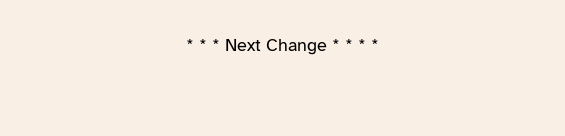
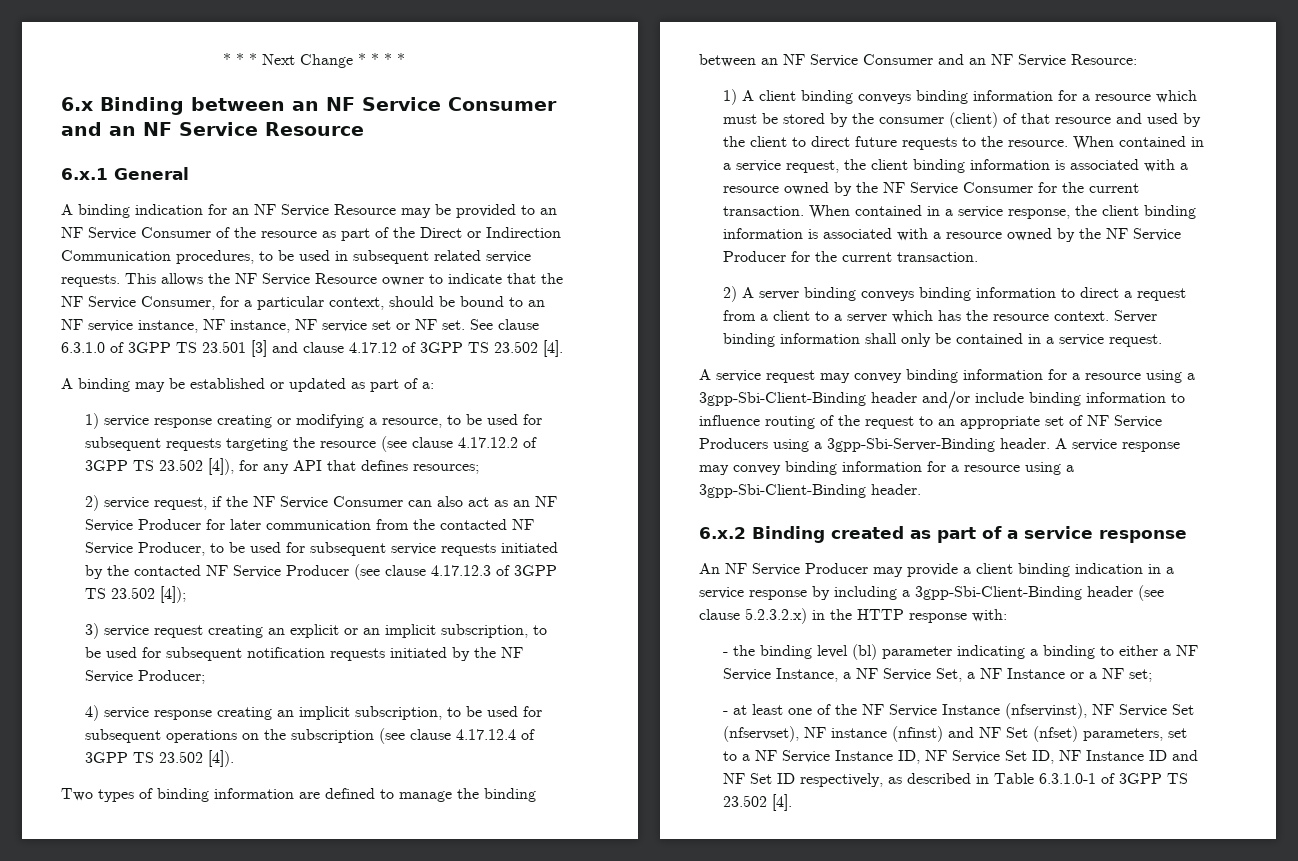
+ 6.x Binding between an NF Service Consumer and an NF Service Resource
+ 6.x.1 General
+ A binding indication for an NF Service Resource may be provided to an NF Service Consumer of the resource as part of the Direct or Indirection Communication procedures, to be used in subsequent related service requests. This allows the NF Service Resource owner to indicate that the NF Service Consumer, for a particular context, should be bound to an NF service instance, NF instance, NF service set or NF set. See clause 6.3.1.0 of 3GPP TS 23.501 [3] and clause 4.17.12 of 3GPP TS 23.502 [4].
+ A binding may be established or updated as part of a:
+ 1) service response creating or modifying a resource, to be used for subsequent requests targeting the resource (see clause 4.17.12.2 of 3GPP TS 23.502 [4]), for any API that defines resources;
+ 2) service request, if the NF Service Consumer can also act as an NF Service Producer for later communication from the contacted NF Service Producer, to be used for subsequent service requests initiated by the contacted NF Service Producer (see clause 4.17.12.3 of 3GPP TS 23.502 [4]);
+ 3) service request creating an explicit or an implicit subscription, to be used for subsequent notification requests initiated by the NF Service Producer;
+ 4) service response creating an implicit subscription, to be used for subsequent operations on the subscription (see clause 4.17.12.4 of 3GPP TS 23.502 [4]).
+ Two types of binding information are defined to manage the binding between an NF Service Consumer and an NF Service Resource:
+ 1) A client binding conveys binding information for a resource which must be stored by the consumer (client) of that resource and used by the client to direct future requests to the resource. When contained in a service request, the client binding information is associated with a resource owned by the NF Service Consumer for the current transaction. When contained in a service response, the client binding information is associated with a resource owned by the NF Service Producer for the current transaction.
+ 2) A server binding conveys binding information to direct a request from a client to a server which has the resource context. Server binding information shall only be contained in a service request.
+ A service request may convey binding information for a resource using a 3gpp-Sbi-Client-Binding header and/or include binding information to influence routing of the request to an appropriate set of NF Service Producers using a 3gpp-Sbi-Server-Binding header. A service response may convey binding information for a resource using a 3gpp-Sbi-Client-Binding header.
+ 6.x.2 Binding created as part of a service response
+ An NF Service Producer may provide a client binding indication in a service response by including a 3gpp-Sbi-Client-Binding header (see clause 5.2.3.2.x) in the HTTP response with:
+ - the binding level (bl) parameter indicating a binding to either a NF Service Instance, a NF Service Set, a NF Instance or a NF set;
+ - at least one of the NF Service Instance (nfservinst), NF Service Set (nfservset), NF instance (nfinst) and NF Set (nfset) parameters, set to a NF Service Instance ID, NF Service Set ID, NF Instance ID and NF Set ID respectively, as described in Table 6.3.1.0-1 of 3GPP TS 23.502 [4].

